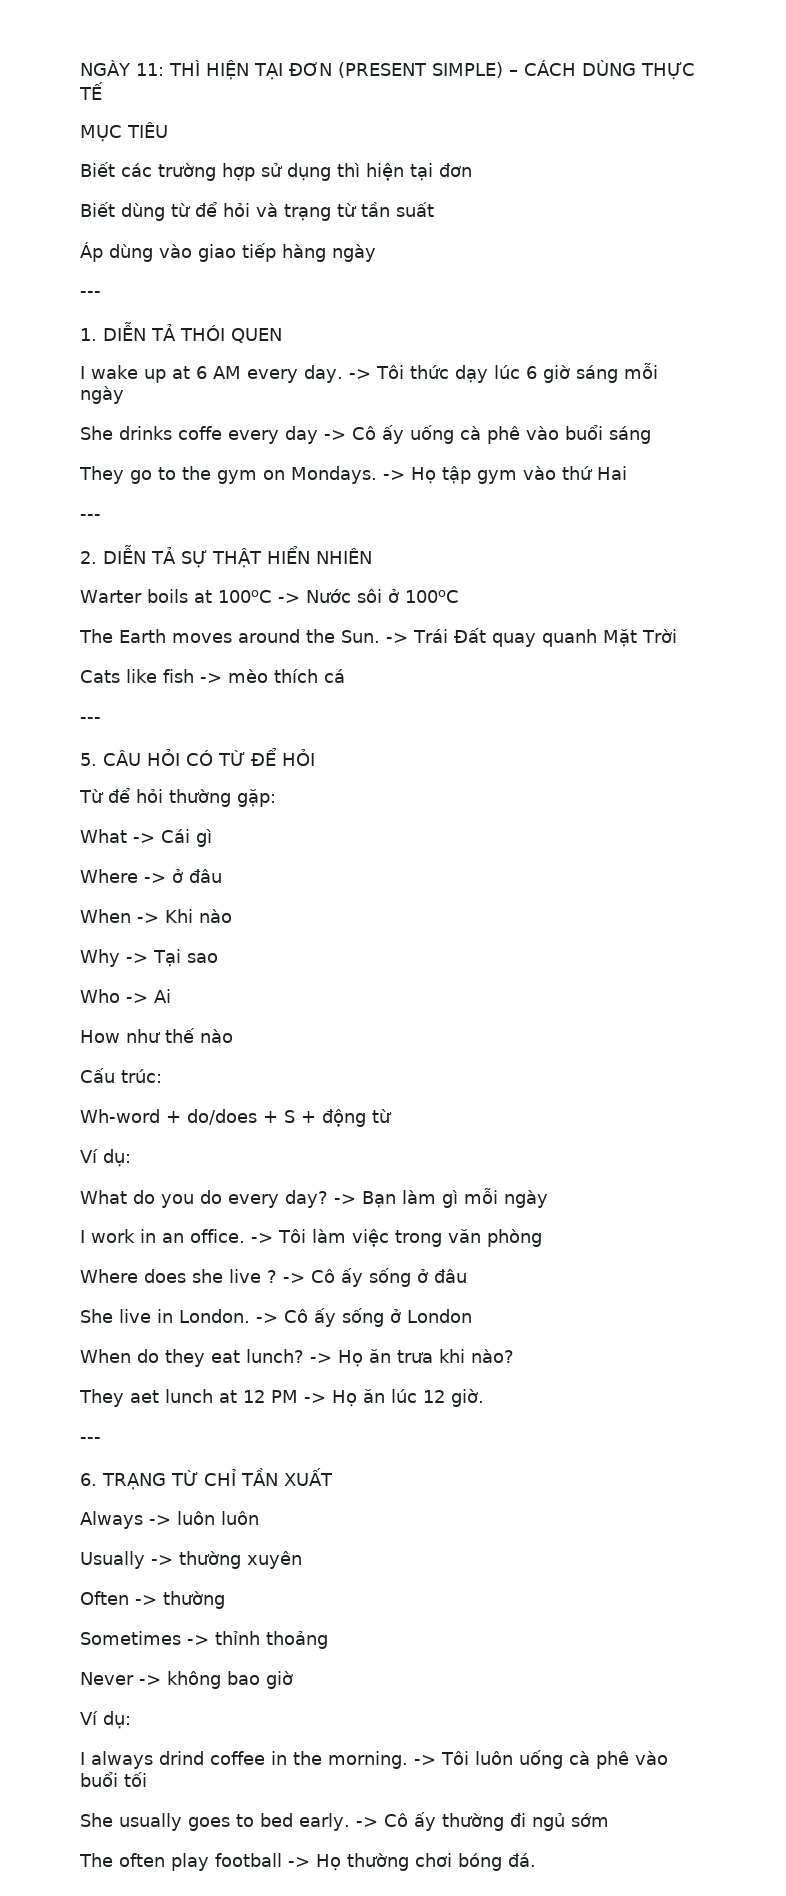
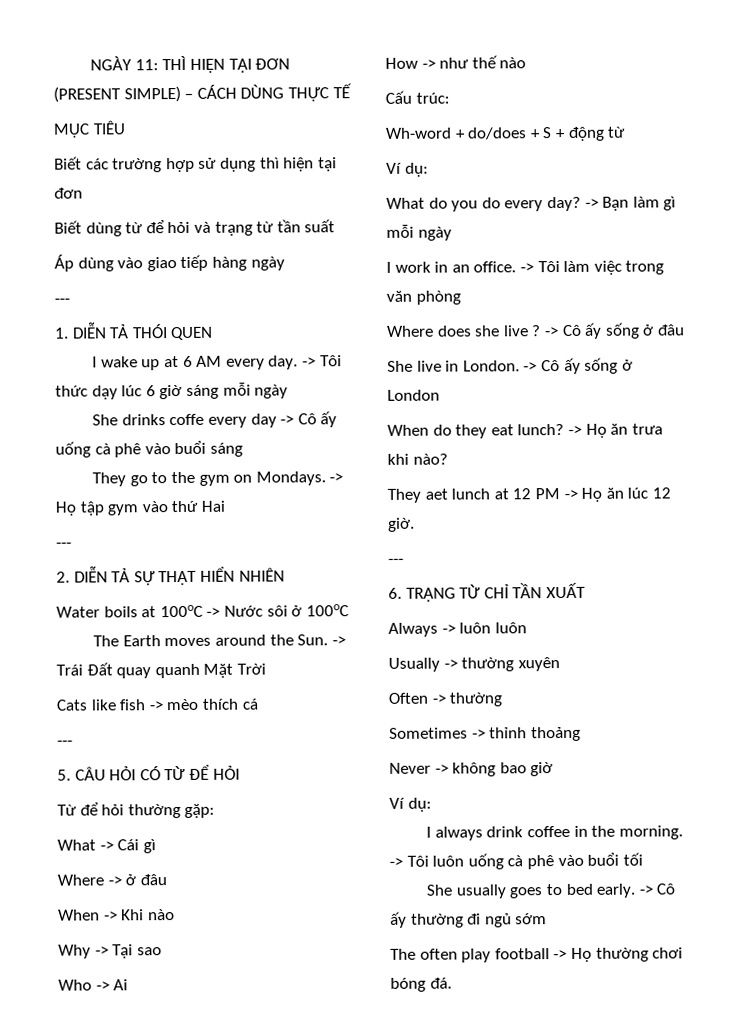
- Warter boils at 100oC -> Nước sôi ở 100oC
+ Water boils at 100oC -> Nước sôi ở 100oC
- How như thế nào
+ How -> như thế nào
- I always drind coffee in the morning.
+ I always drink coffee in the morning.

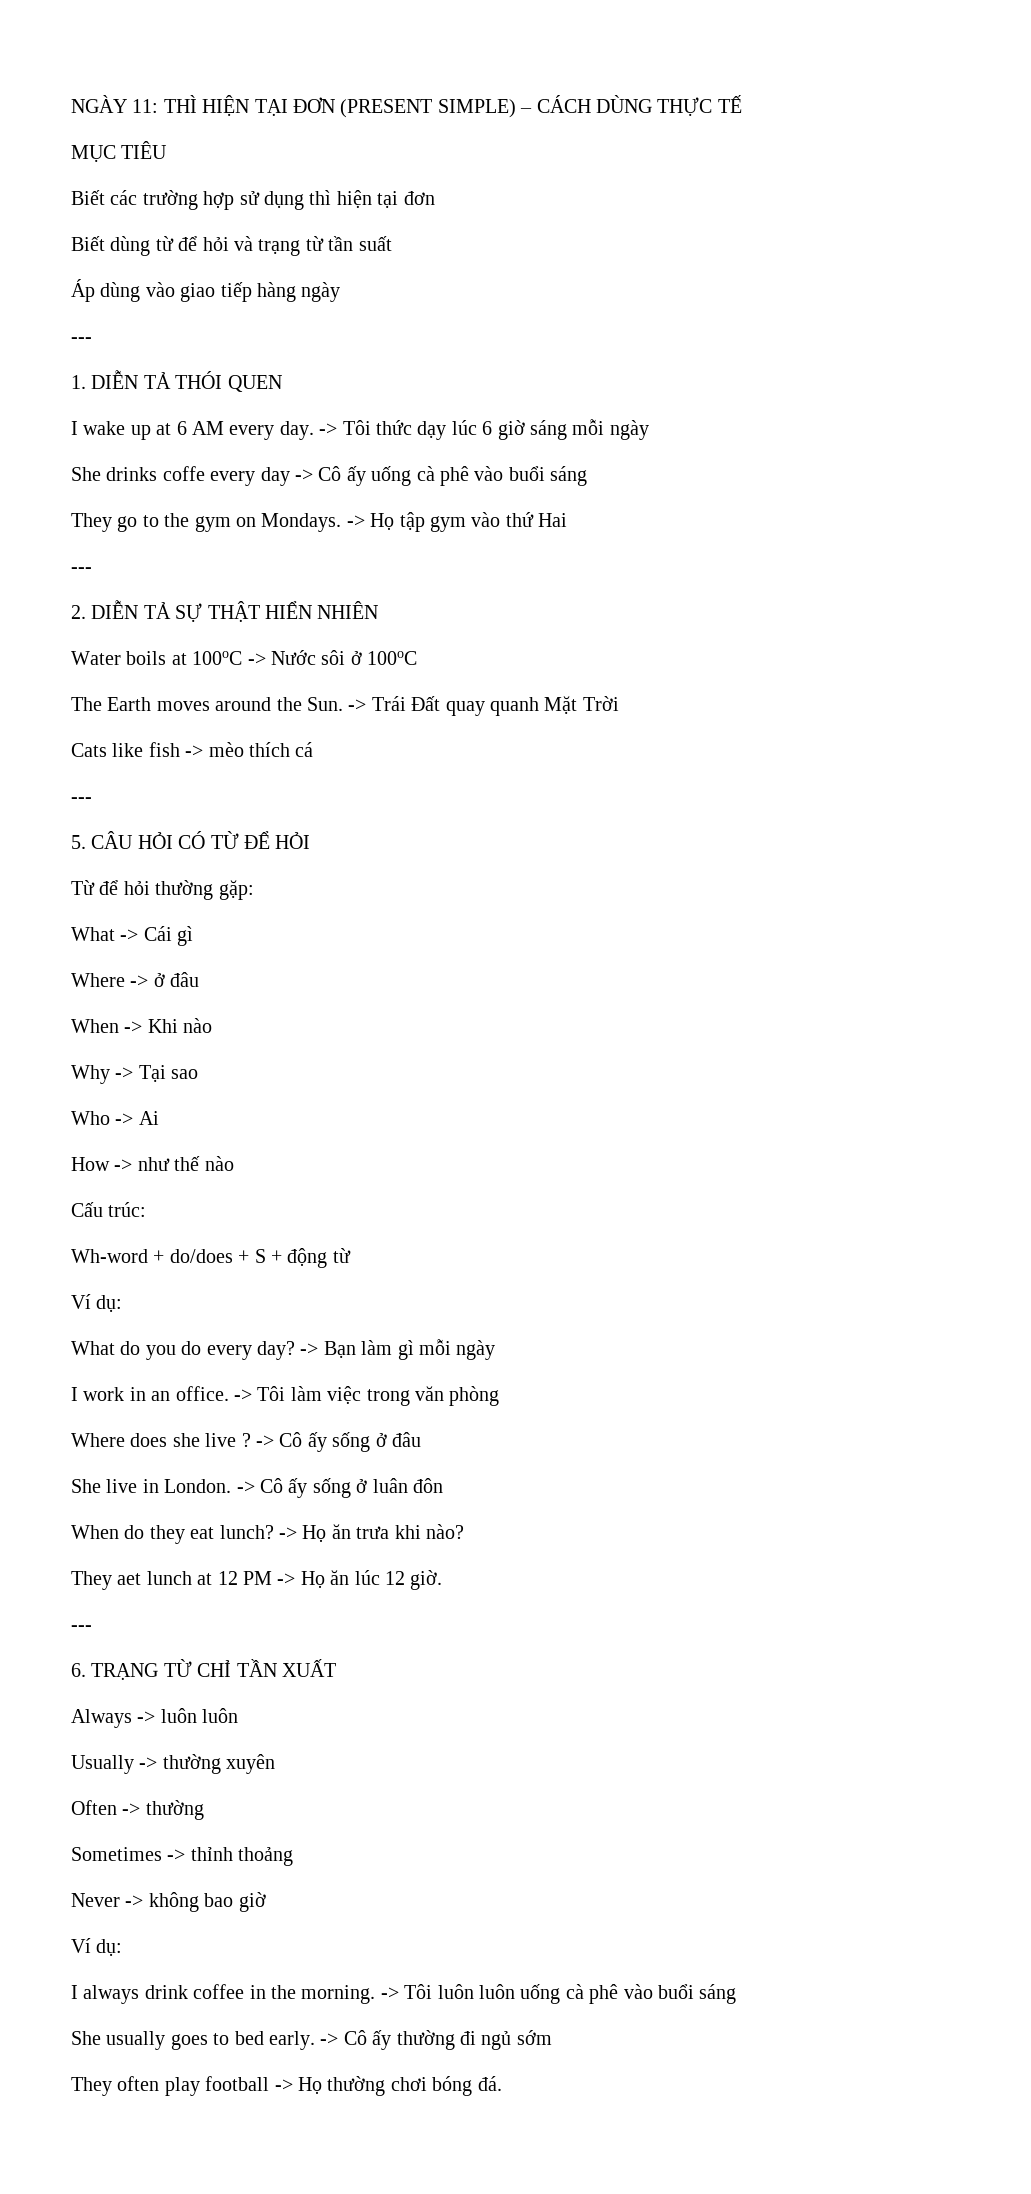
- -> Cô ấy sống ở London
+ -> Cô ấy sống ở luân đôn
- -> Tôi luôn uống cà phê vào buổi tối
+ -> Tôi luôn luôn uống cà phê vào buổi sáng
- The often play football -> Họ thường chơi bóng đá.
+ They often play football -> Họ thường chơi bóng đá.

